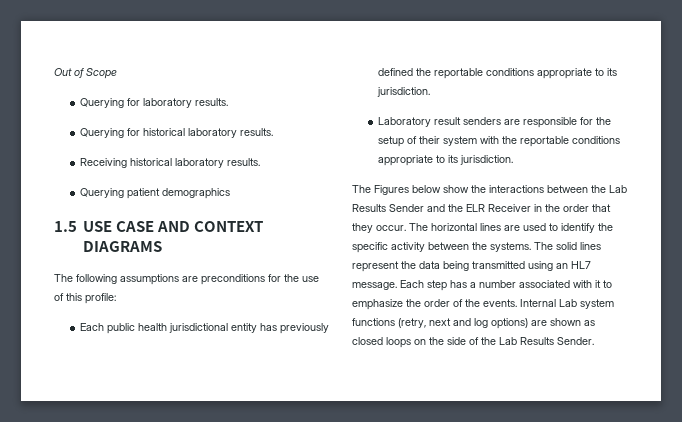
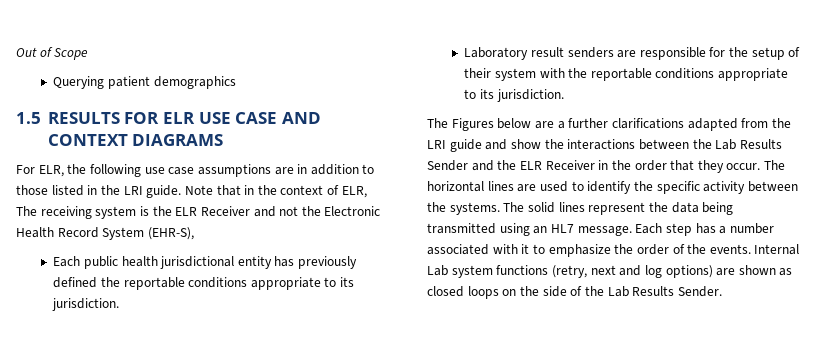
- Querying for laboratory results.
- Querying for historical laboratory results.
- Receiving historical laboratory results.
- 1.5 USE CASE AND CONTEXT DIAGRAMS
+ 1.5 RESULTS FOR ELR USE CASE AND CONTEXT DIAGRAMS
- The following assumptions are preconditions for the use of this profile:
+ For ELR, the following use case assumptions are in addition to those listed in the LRI guide. Note that in the context of ELR, The receiving system is the ELR Receiver and not the Electronic Health Record System (EHR-S),
- The Figures below show the interactions between the Lab Results Sender and the ELR Receiver in the order that they occur.
+ The Figures below are a further clarifications adapted from the LRI guide and show the interactions between the Lab Results Sender and the ELR Receiver in the order that they occur.

